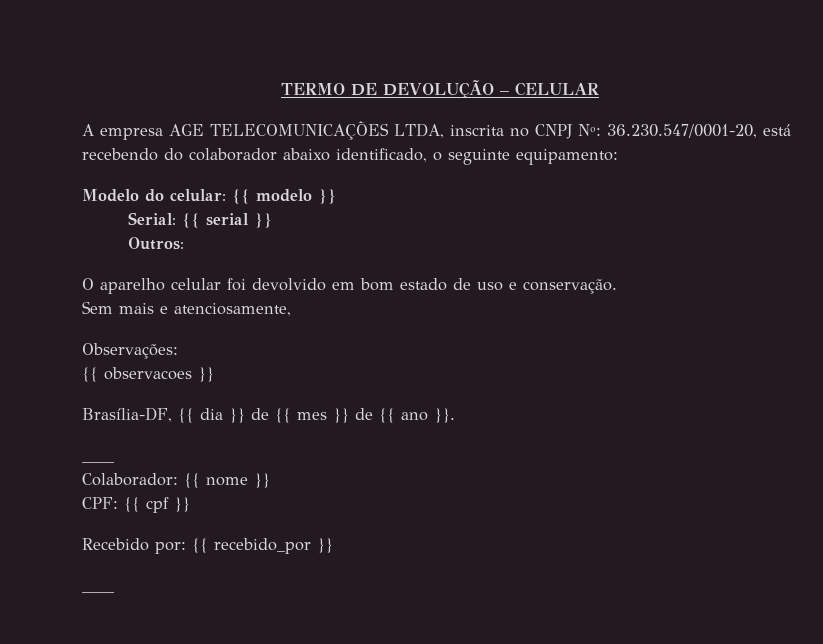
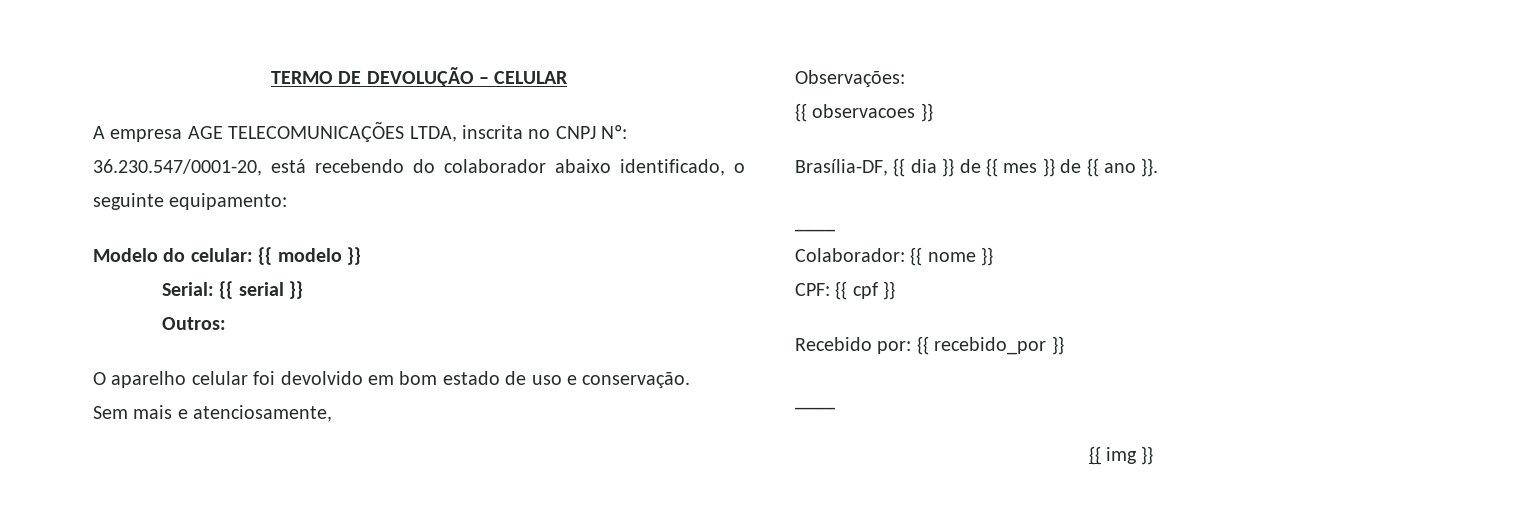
+ {{ img }}

